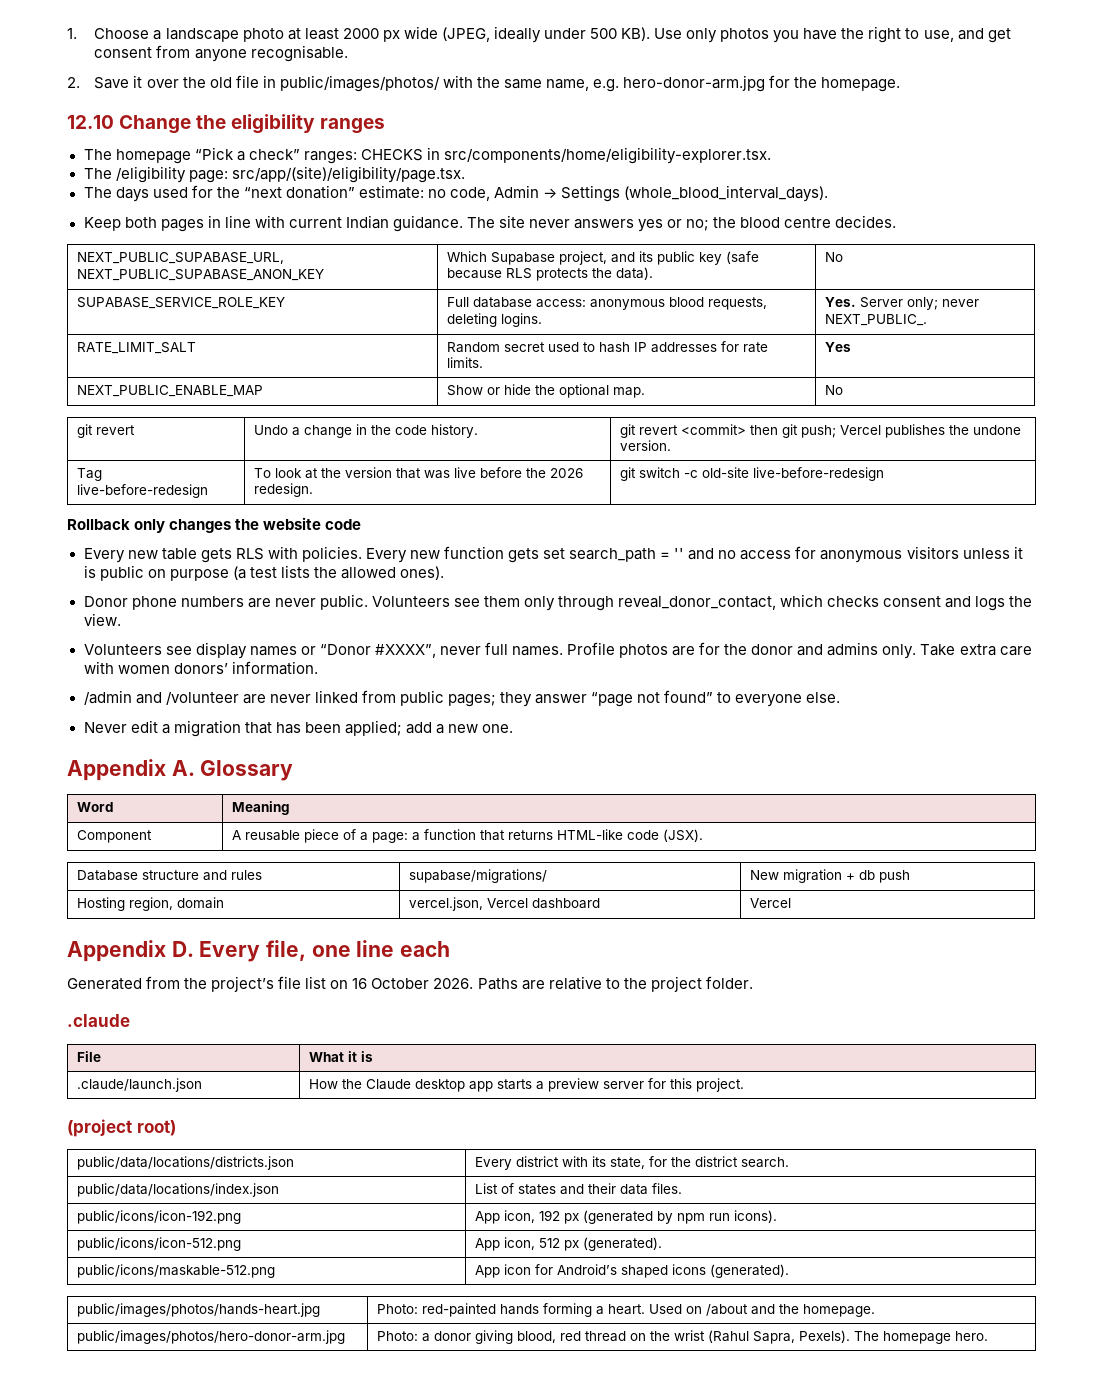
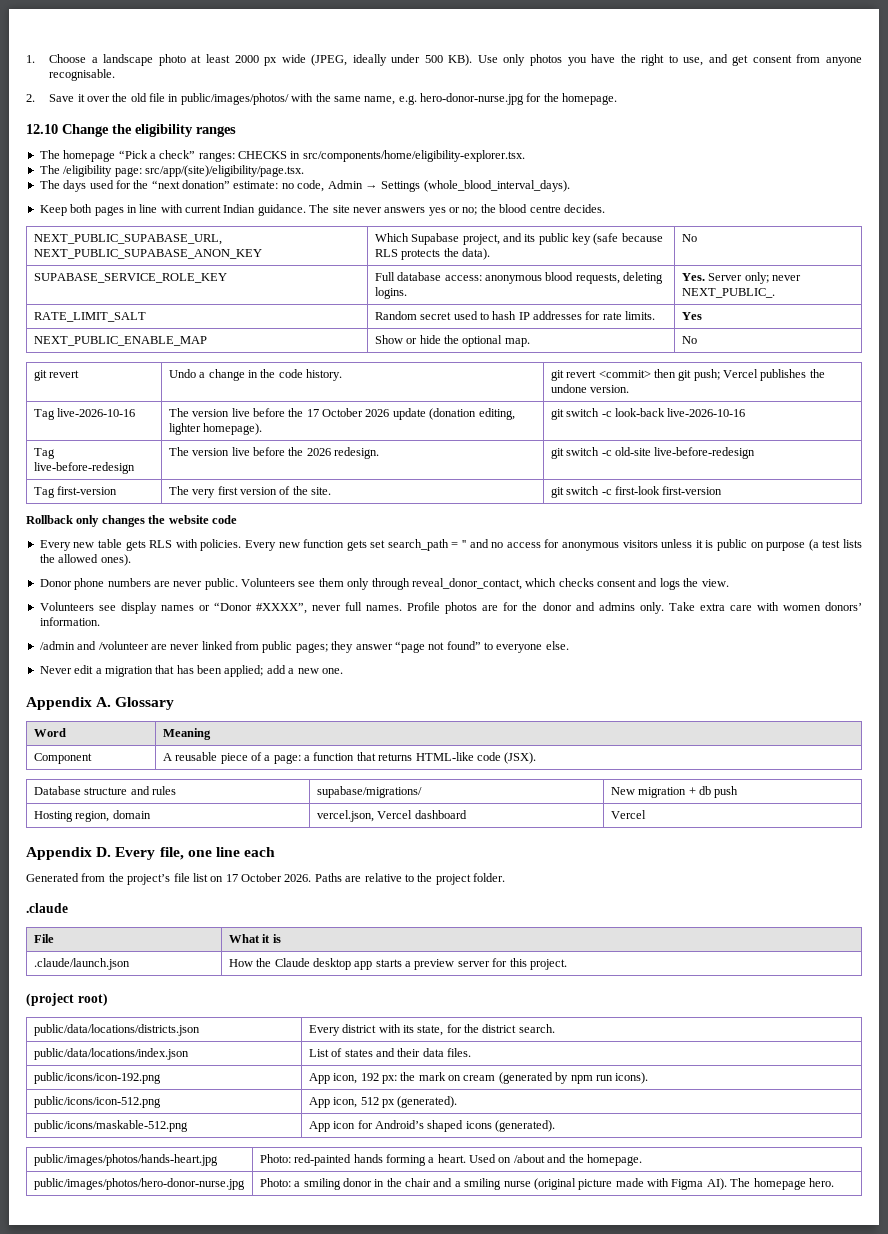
- 2. Save it over the old file in public/images/photos/ with the same name, e.g. hero-donor-arm.jpg for the homepage.
+ 2. Save it over the old file in public/images/photos/ with the same name, e.g. hero-donor-nurse.jpg for the homepage.
- Tag live-before-redesign | To look at the version that was live before the 2026 redesign. | git switch -c old-site live-before-redesign
+ Tag live-2026-10-16 | The version live before the 17 October 2026 update (donation editing, lighter homepage). | git switch -c look-back live-2026-10-16
+ Tag live-before-redesign | The version live before the 2026 redesign. | git switch -c old-site live-before-redesign
+ Tag first-version | The very first version of the site. | git switch -c first-look first-version
- Generated from the project’s file list on 16 October 2026.
+ Generated from the project’s file list on 17 October 2026.
- public/icons/icon-192.png | App icon, 192 px (generated by npm run icons).
+ public/icons/icon-192.png | App icon, 192 px: the mark on cream (generated by npm run icons).
- public/images/photos/hero-donor-arm.jpg | Photo: a donor giving blood, red thread on the wrist (Rahul Sapra, Pexels). The homepage hero.
+ public/images/photos/hero-donor-nurse.jpg | Photo: a smiling donor in the chair and a smiling nurse (original picture made with Figma AI). The homepage hero.

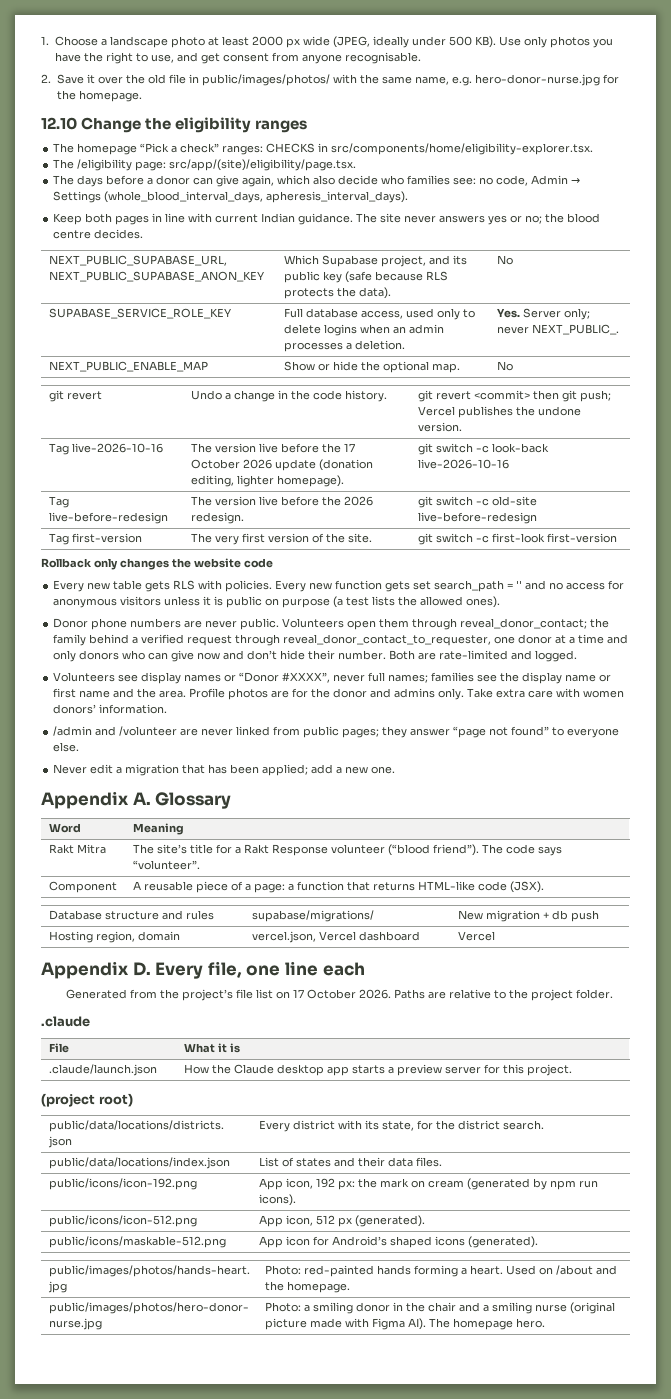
- The days used for the “next donation” estimate: no code, Admin → Settings (whole_blood_interval_days).
+ The days before a donor can give again, which also decide who families see: no code, Admin → Settings (whole_blood_interval_days, apheresis_interval_days).
- SUPABASE_SERVICE_ROLE_KEY | Full database access: anonymous blood requests, deleting logins. | Yes. Server only; never NEXT_PUBLIC_.
+ SUPABASE_SERVICE_ROLE_KEY | Full database access, used only to delete logins when an admin processes a deletion. | Yes. Server only; never NEXT_PUBLIC_.
- RATE_LIMIT_SALT | Random secret used to hash IP addresses for rate limits. | Yes
- Volunteers see them only through reveal_donor_contact, which checks consent and logs the view.
+ Volunteers open them through reveal_donor_contact; the family behind a verified request through reveal_donor_contact_to_requester, one donor at a time and only donors who can give now and don’t hide their number. Both are rate-limited and logged.
- Volunteers see display names or “Donor #XXXX”, never full names.
+ Volunteers see display names or “Donor #XXXX”, never full names; families see the display name or first name and the area.
+ Rakt Mitra | The site’s title for a Rakt Response volunteer (“blood friend”). The code says “volunteer”.

